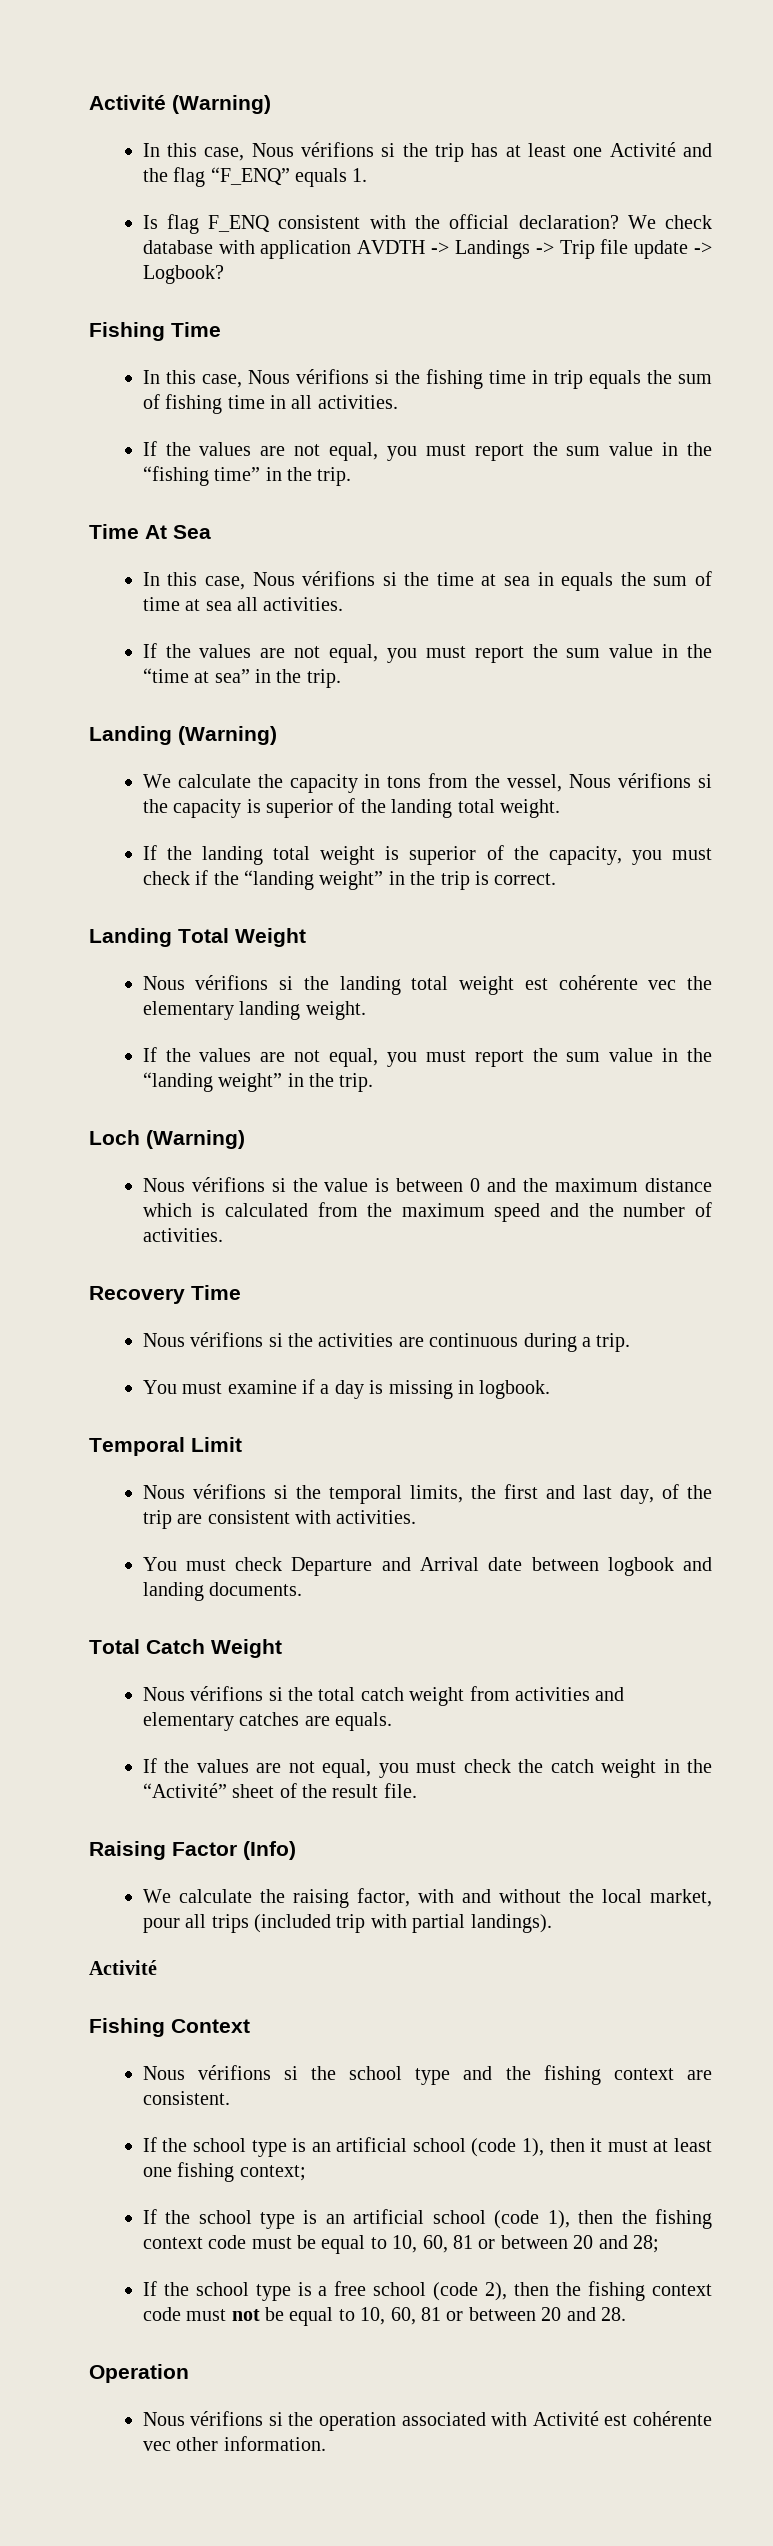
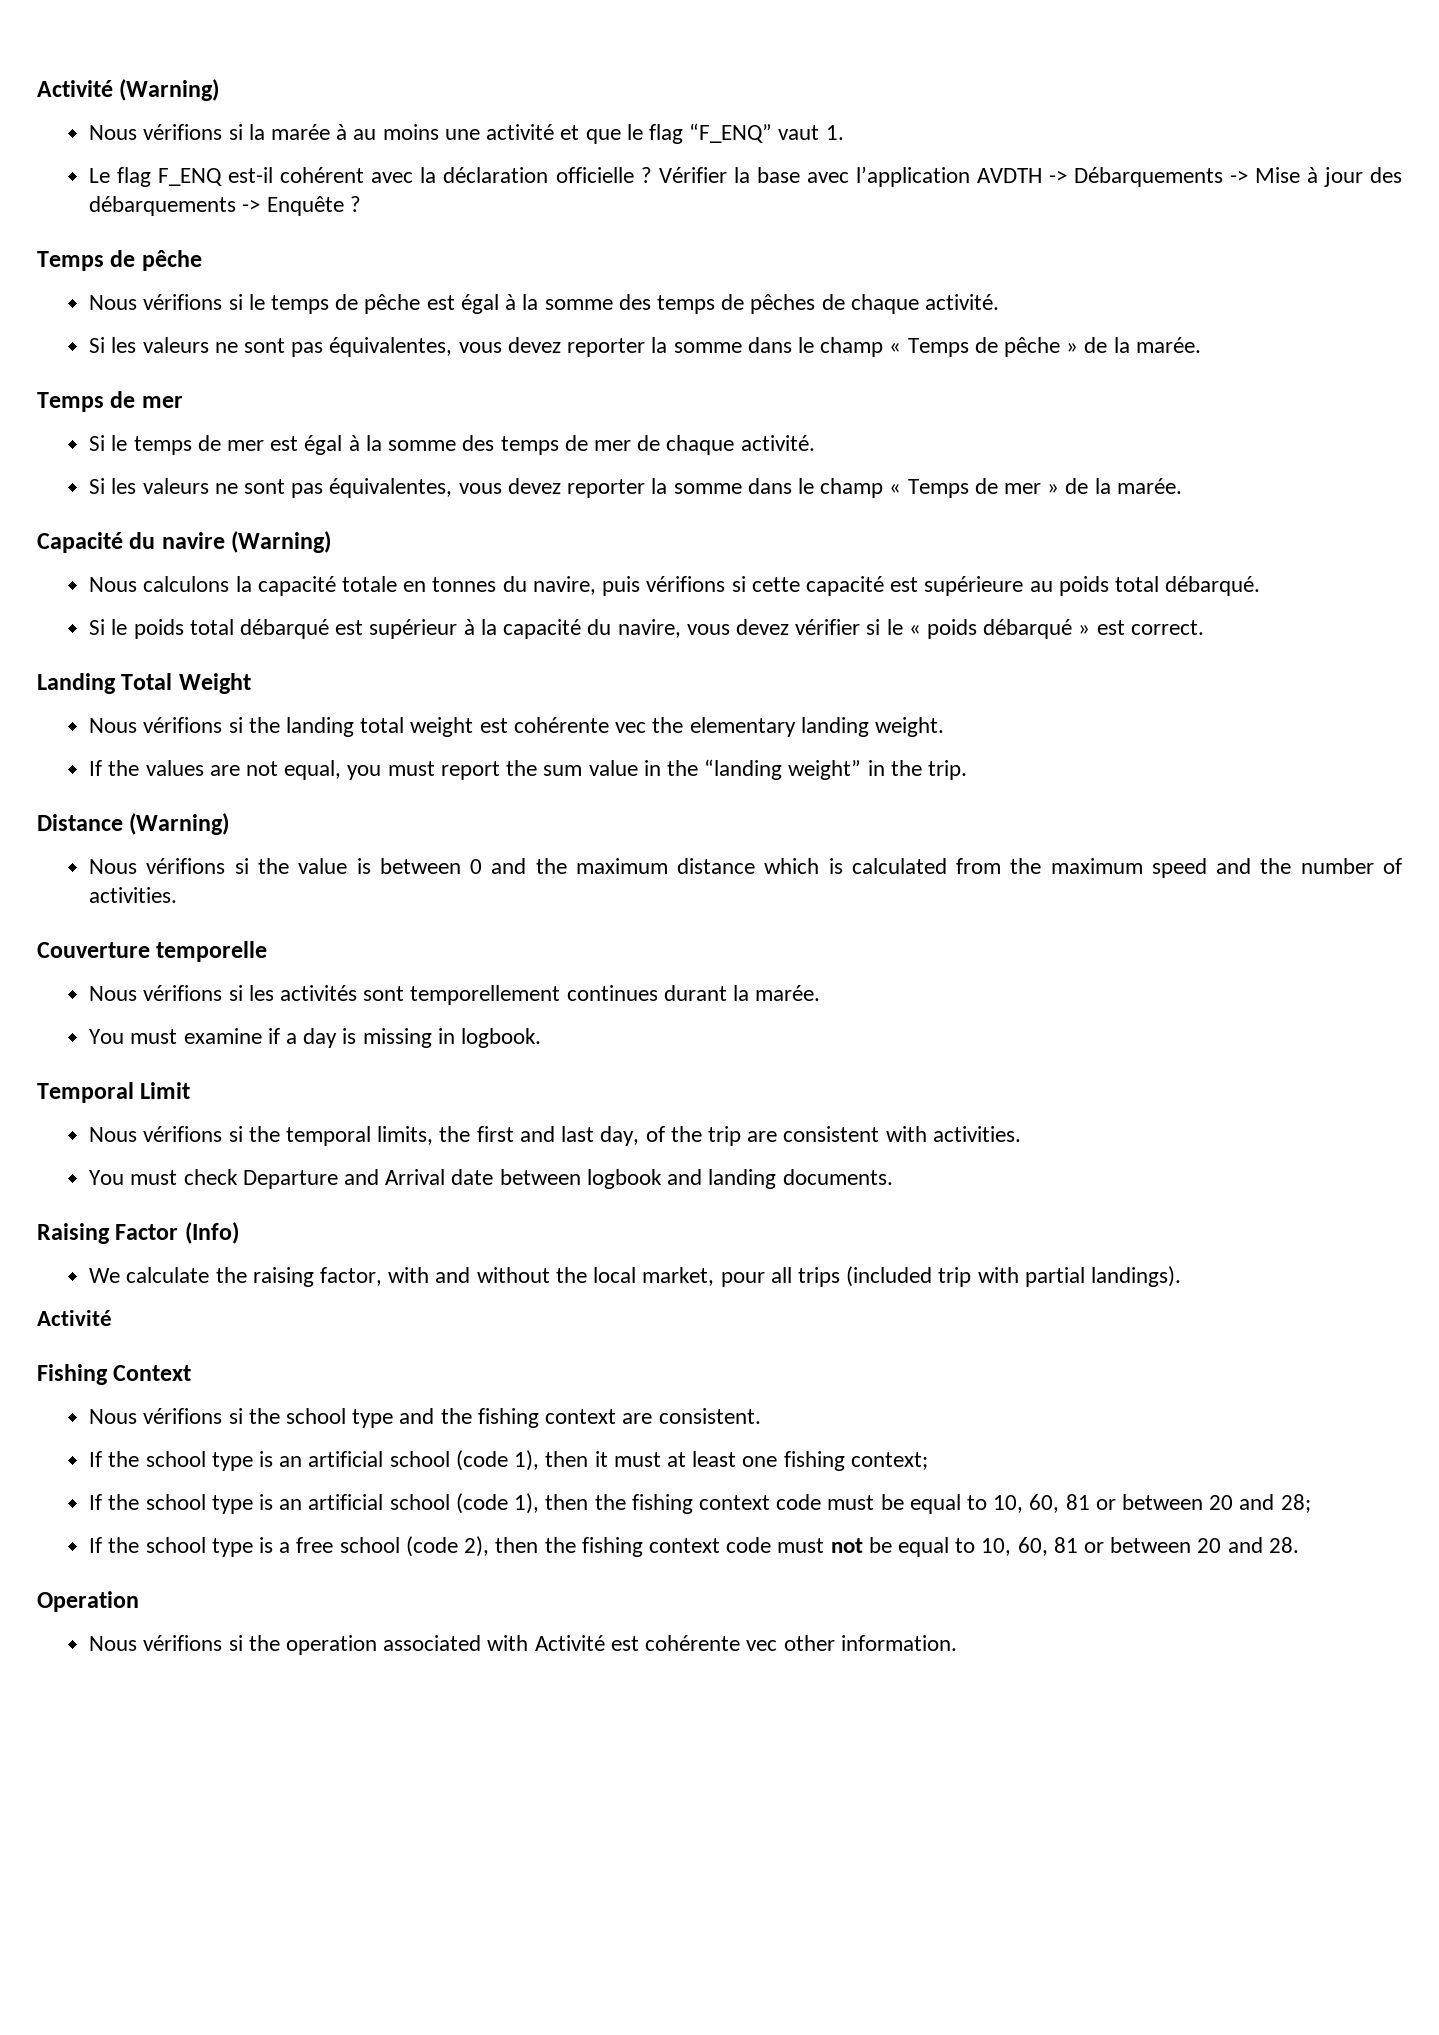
- In this case, Nous vérifions si the trip has at least one Activité and the flag “F_ENQ” equals 1.
+ Nous vérifions si la marée à au moins une activité et que le flag “F_ENQ” vaut 1.
- Is flag F_ENQ consistent with the official declaration? We check database with application AVDTH -> Landings -> Trip file update -> Logbook?
- Fishing Time
- In this case, Nous vérifions si the fishing time in trip equals the sum of fishing time in all activities.
- If the values are not equal, you must report the sum value in the “fishing time” in the trip.
- Time At Sea
- In this case, Nous vérifions si the time at sea in equals the sum of time at sea all activities.
- If the values are not equal, you must report the sum value in the “time at sea” in the trip.
- Landing (Warning)
- We calculate the capacity in tons from the vessel, Nous vérifions si the capacity is superior of the landing total weight.
- If the landing total weight is superior of the capacity, you must check if the “landing weight” in the trip is correct.
+ Le flag F_ENQ est-il cohérent avec la déclaration officielle ? Vérifier la base avec l’application AVDTH -> Débarquements -> Mise à jour des débarquements -> Enquête ?
+ Temps de pêche
+ Nous vérifions si le temps de pêche est égal à la somme des temps de pêches de chaque activité.
+ Si les valeurs ne sont pas équivalentes, vous devez reporter la somme dans le champ « Temps de pêche » de la marée.
+ Temps de mer
+ Si le temps de mer est égal à la somme des temps de mer de chaque activité.
+ Si les valeurs ne sont pas équivalentes, vous devez reporter la somme dans le champ « Temps de mer » de la marée.
+ Capacité du navire (Warning)
+ Nous calculons la capacité totale en tonnes du navire, puis vérifions si cette capacité est supérieure au poids total débarqué.
+ Si le poids total débarqué est supérieur à la capacité du navire, vous devez vérifier si le « poids débarqué » est correct.
- Loch (Warning)
+ Distance (Warning)
- Recovery Time
- Nous vérifions si the activities are continuous during a trip.
+ Couverture temporelle
+ Nous vérifions si les activités sont temporellement continues durant la marée.
- Total Catch Weight
- Nous vérifions si the total catch weight from activities and elementary catches are equals.
- If the values are not equal, you must check the catch weight in the “Activité” sheet of the result file.

